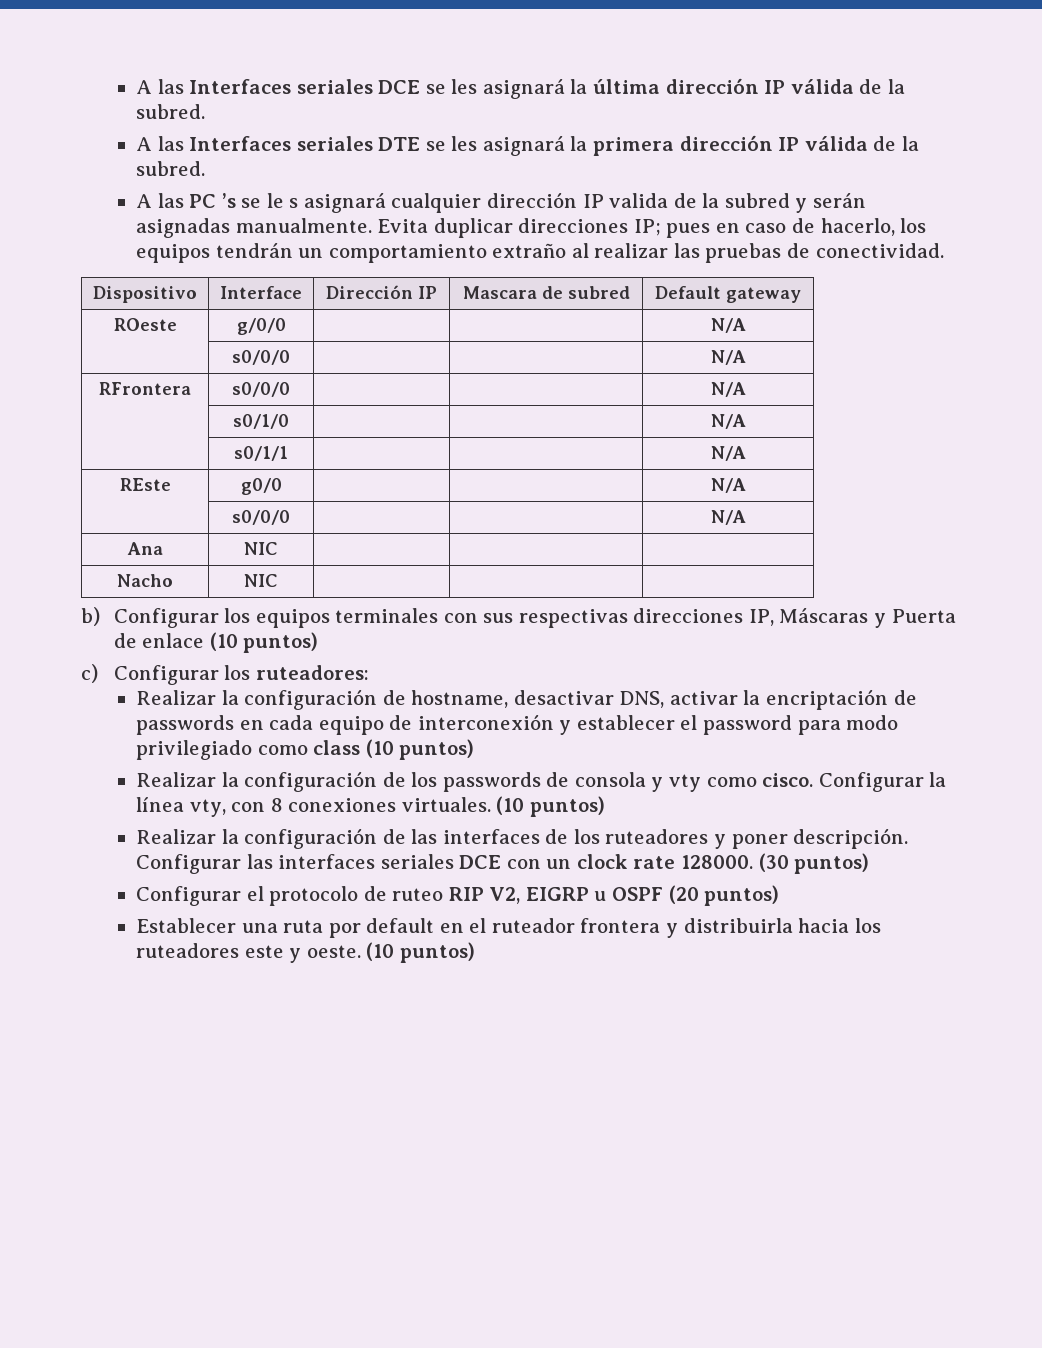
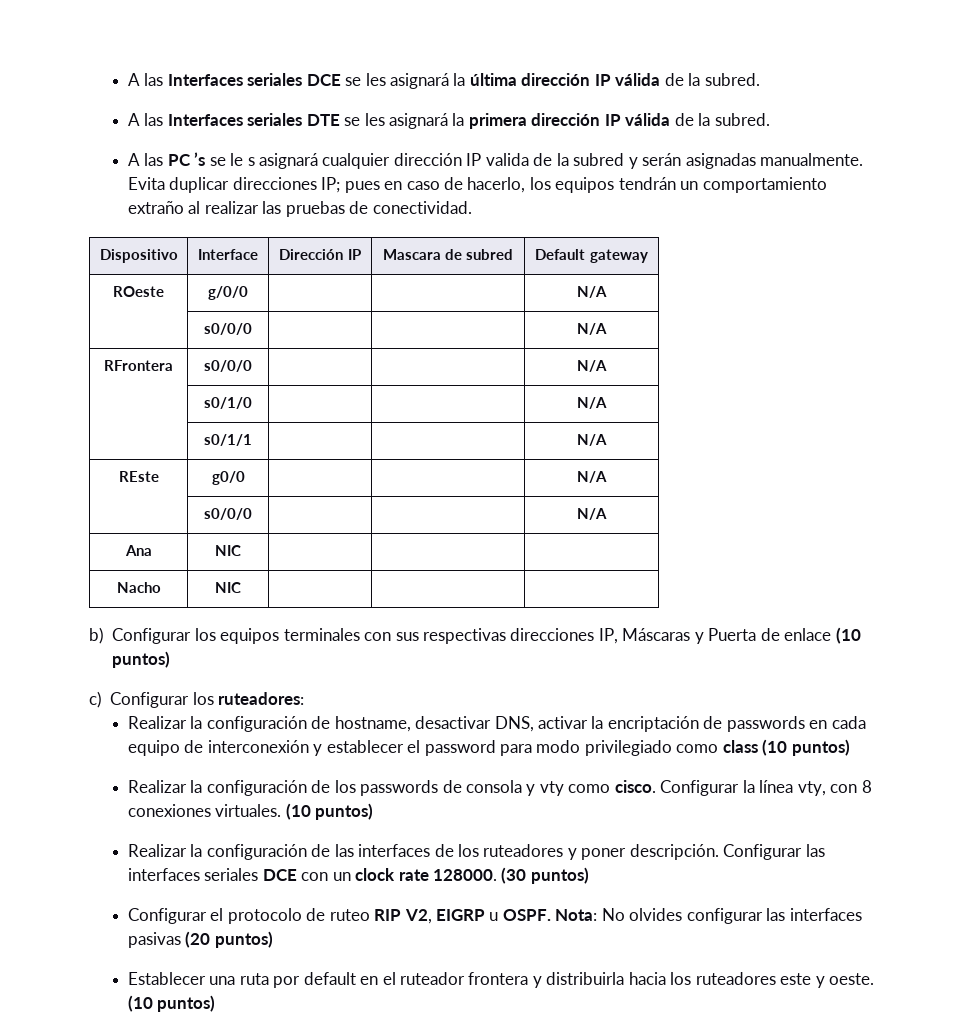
- Configurar el protocolo de ruteo RIP V2, EIGRP u OSPF (20 puntos)
+ Configurar el protocolo de ruteo RIP V2, EIGRP u OSPF. Nota: No olvides configurar las interfaces pasivas (20 puntos)

